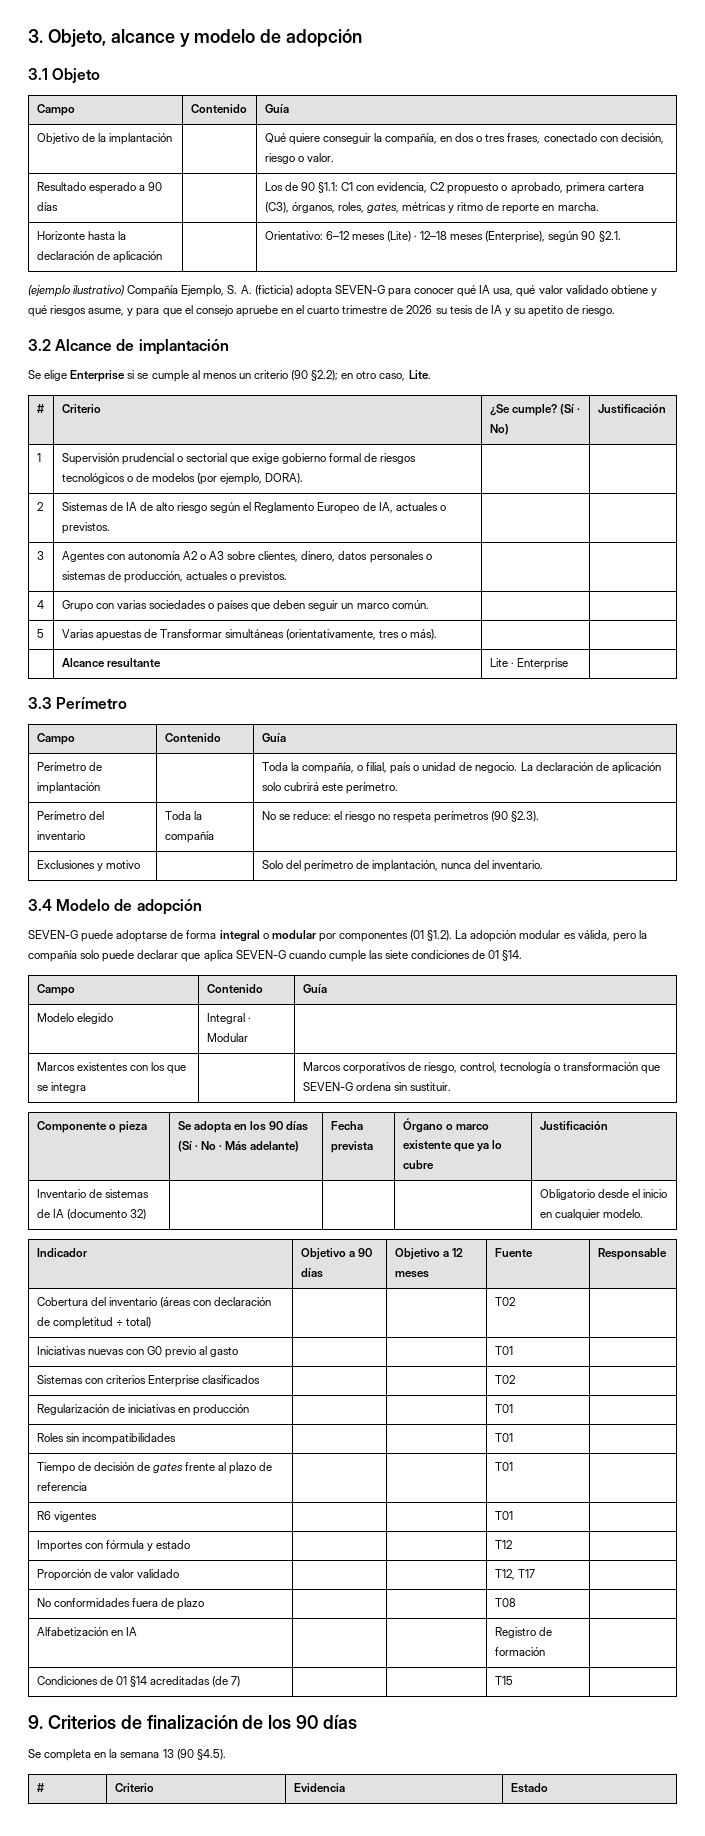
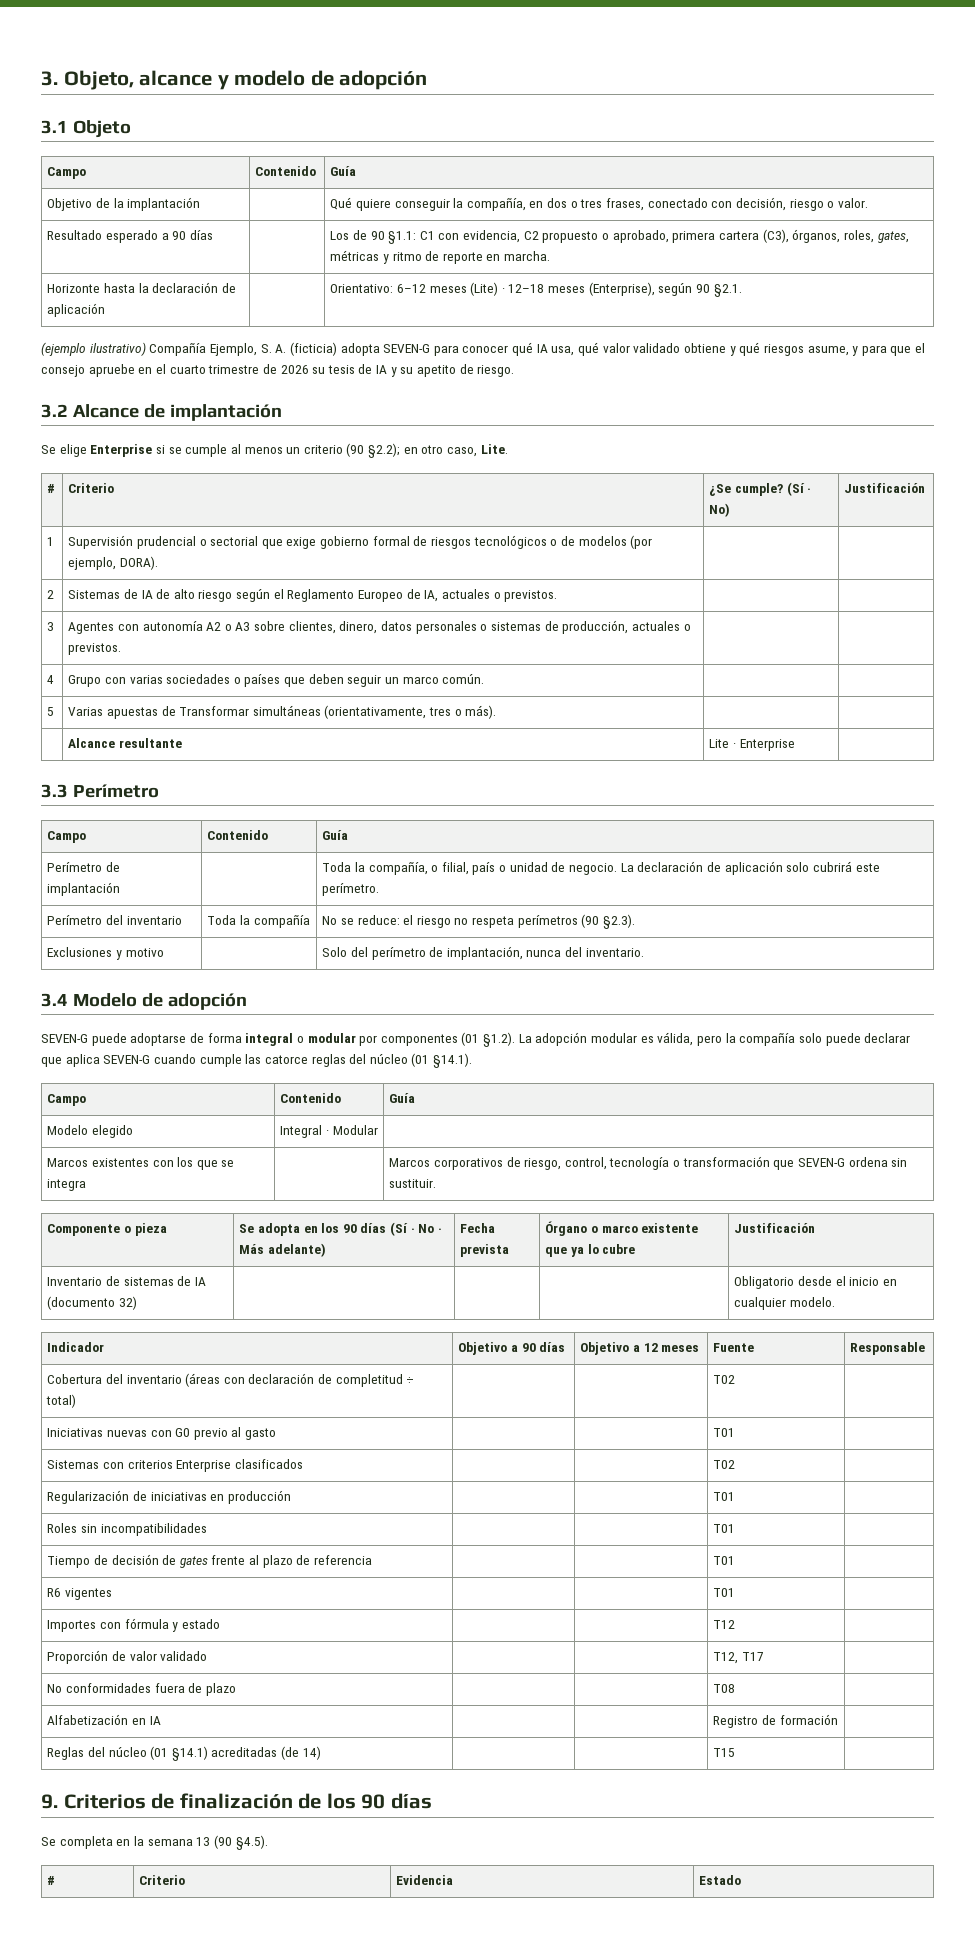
- SEVEN-G puede adoptarse de forma integral o modular por componentes (01 §1.2). La adopción modular es válida, pero la compañía solo puede declarar que aplica SEVEN-G cuando cumple las siete condiciones de 01 §14.
+ SEVEN-G puede adoptarse de forma integral o modular por componentes (01 §1.2). La adopción modular es válida, pero la compañía solo puede declarar que aplica SEVEN-G cuando cumple las catorce reglas del núcleo (01 §14.1).
- Condiciones de 01 §14 acreditadas (de 7) | | | T15 |
+ Reglas del núcleo (01 §14.1) acreditadas (de 14) | | | T15 |

